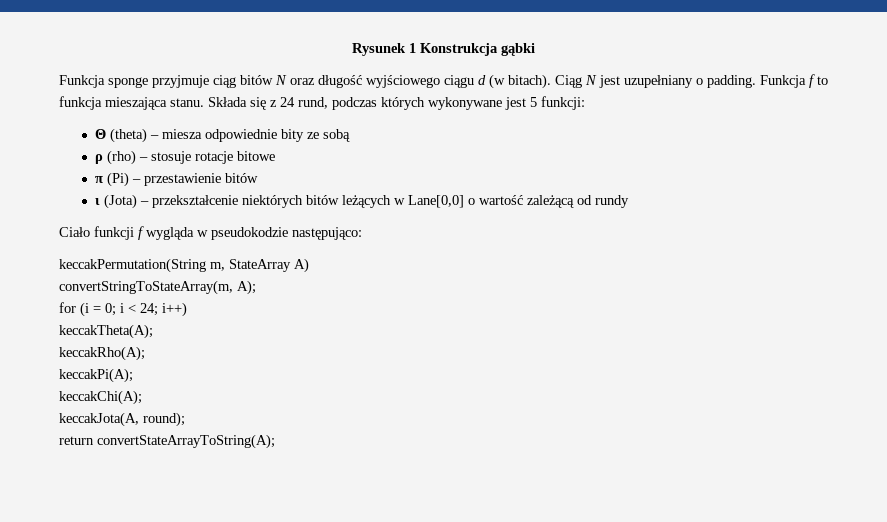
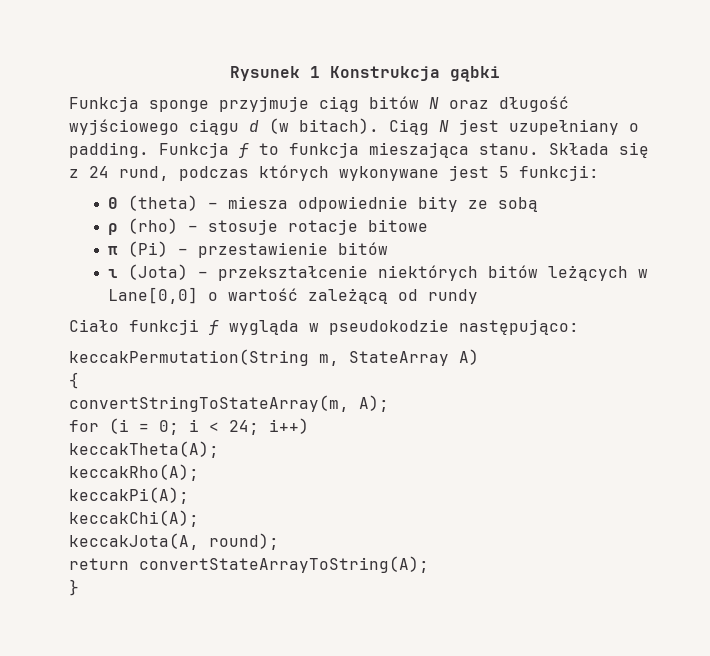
+ {
+ }

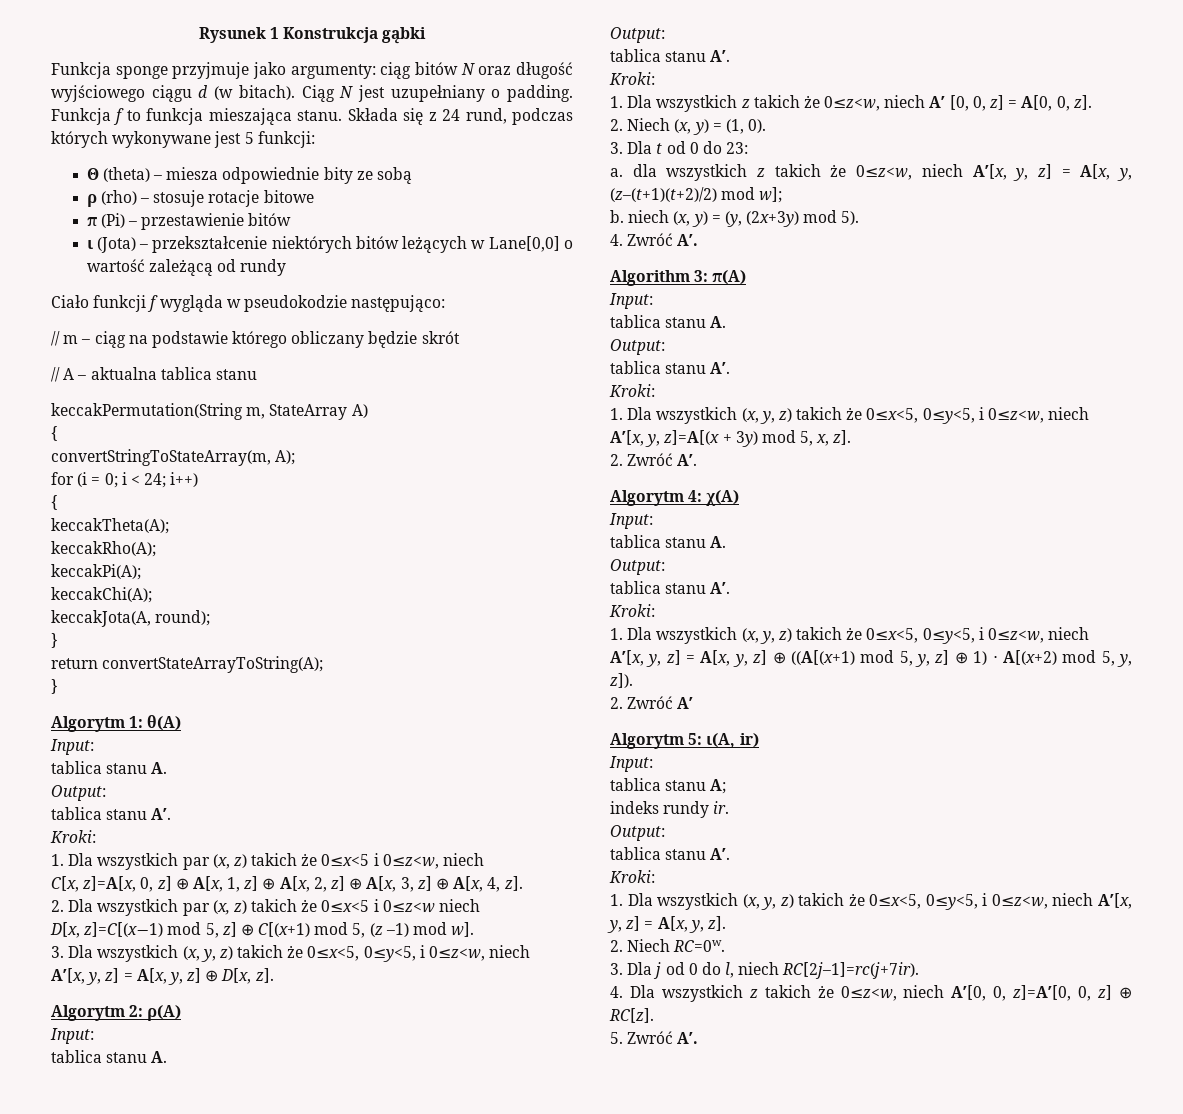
- Funkcja sponge przyjmuje ciąg bitów N oraz długość wyjściowego ciągu d (w bitach).
+ Funkcja sponge przyjmuje jako argumenty: ciąg bitów N oraz długość wyjściowego ciągu d (w bitach).
+ // m – ciąg na podstawie którego obliczany będzie skrót
+ // A – aktualna tablica stanu
  for (i = 0; i < 24; i++)
+ {
  keccakJota(A, round);
+ }
+ Algorytm 1: θ(A)
+ Input:
+ tablica stanu A.
+ Output:
+ tablica stanu A′.
+ Kroki:
+ 1. Dla wszystkich par (x, z) takich że 0≤x<5 i 0≤z<w, niech
+ C[x, z]=A[x, 0, z] ⊕ A[x, 1, z] ⊕ A[x, 2, z] ⊕ A[x, 3, z] ⊕ A[x, 4, z].
+ 2. Dla wszystkich par (x, z) takich że 0≤x<5 i 0≤z<w niech
+ D[x, z]=C[(x−1) mod 5, z] ⊕ C[(x+1) mod 5, (z –1) mod w].
+ 3. Dla wszystkich (x, y, z) takich że 0≤x<5, 0≤y<5, i 0≤z<w, niech
+ A′[x, y, z] = A[x, y, z] ⊕ D[x, z].
+ Algorytm 2: ρ(A)
+ Input:
+ tablica stanu A.
+ Output:
+ tablica stanu A′.
+ Kroki:
+ 1. Dla wszystkich z takich że 0≤z<w, niech A′ [0, 0, z] = A[0, 0, z].
+ 2. Niech (x, y) = (1, 0).
+ 3. Dla t od 0 do 23:
+ a. dla wszystkich z takich że 0≤z<w, niech A′[x, y, z] = A[x, y, (z–(t+1)(t+2)/2) mod w];
+ b. niech (x, y) = (y, (2x+3y) mod 5).
+ 4. Zwróć A′.
+ Algorithm 3: π(A)
+ Input:
+ tablica stanu A.
+ Output:
+ tablica stanu A′.
+ Kroki:
+ 1. Dla wszystkich (x, y, z) takich że 0≤x<5, 0≤y<5, i 0≤z<w, niech
+ A′[x, y, z]=A[(x + 3y) mod 5, x, z].
+ 2. Zwróć A′.
+ Algorytm 4: χ(A)
+ Input:
+ tablica stanu A.
+ Output:
+ tablica stanu A′.
+ Kroki:
+ 1. Dla wszystkich (x, y, z) takich że 0≤x<5, 0≤y<5, i 0≤z<w, niech
+ A′[x, y, z] = A[x, y, z] ⊕ ((A[(x+1) mod 5, y, z] ⊕ 1) ⋅ A[(x+2) mod 5, y, z]).
+ 2. Zwróć A′
+ Algorytm 5: ι(A, ir)
+ Input:
+ tablica stanu A;
+ indeks rundy ir.
+ Output:
+ tablica stanu A′.
+ Kroki:
+ 1. Dla wszystkich (x, y, z) takich że 0≤x<5, 0≤y<5, i 0≤z<w, niech A′[x, y, z] = A[x, y, z].
+ 2. Niech RC=0w.
+ 3. Dla j od 0 do l, niech RC[2j–1]=rc(j+7ir).
+ 4. Dla wszystkich z takich że 0≤z<w, niech A′[0, 0, z]=A′[0, 0, z] ⊕ RC[z].
+ 5. Zwróć A′.

